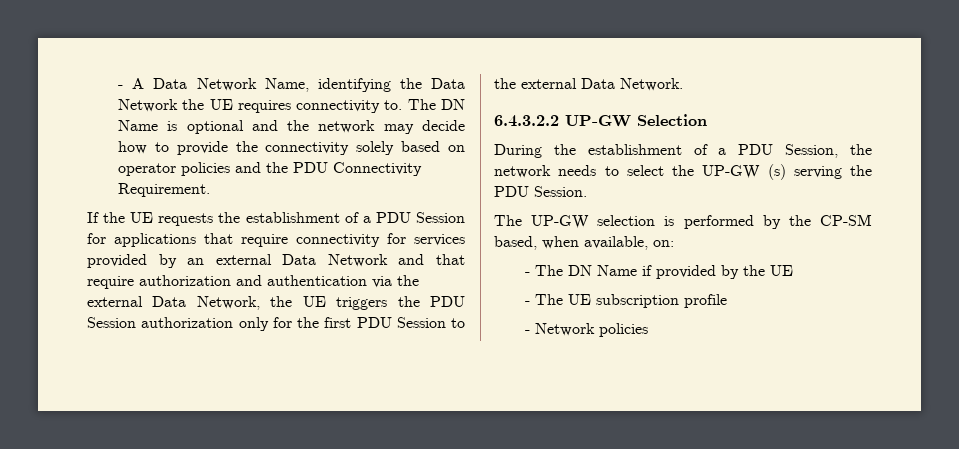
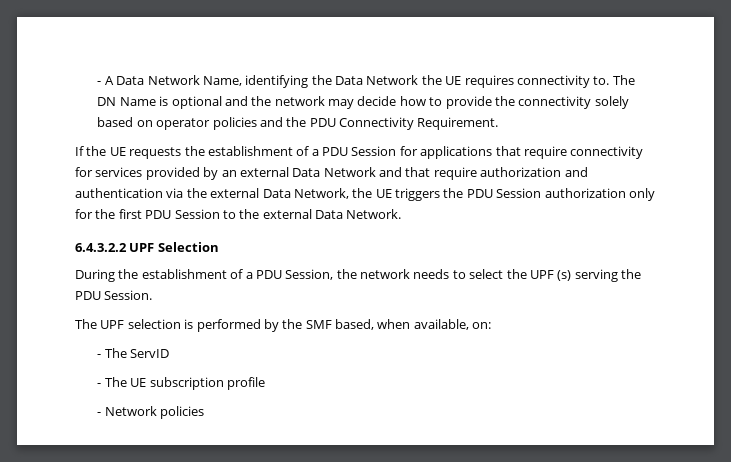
- 6.4.3.2.2 UP-GW Selection
+ 6.4.3.2.2 UPF Selection
- During the establishment of a PDU Session, the network needs to select the UP-GW (s) serving the PDU Session.
+ During the establishment of a PDU Session, the network needs to select the UPF (s) serving the PDU Session.
- The UP-GW selection is performed by the CP-SM based, when available, on:
+ The UPF selection is performed by the SMF based, when available, on:
- - The DN Name if provided by the UE
+ - The ServID

